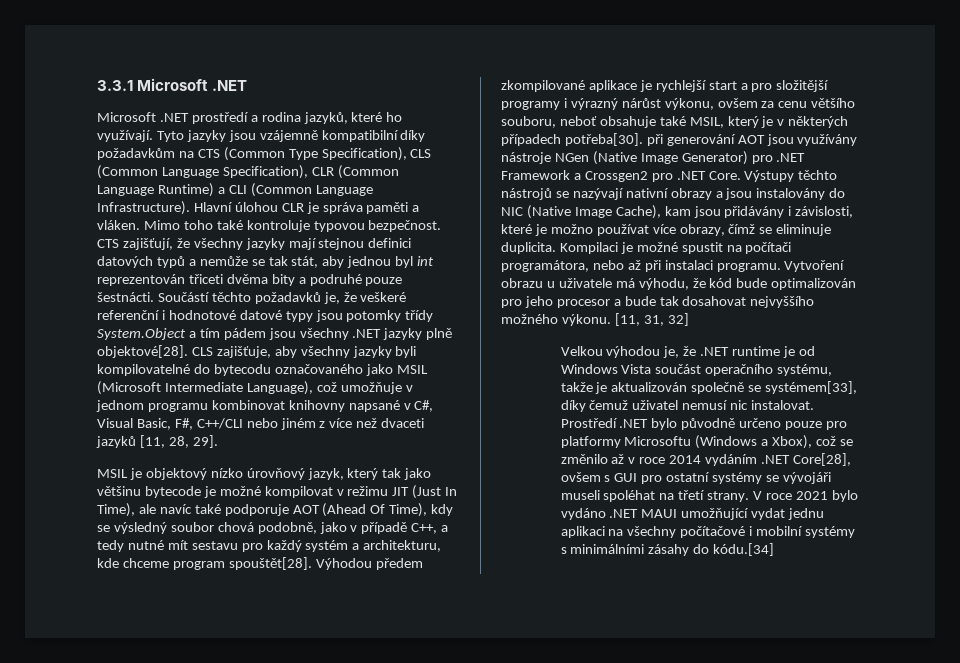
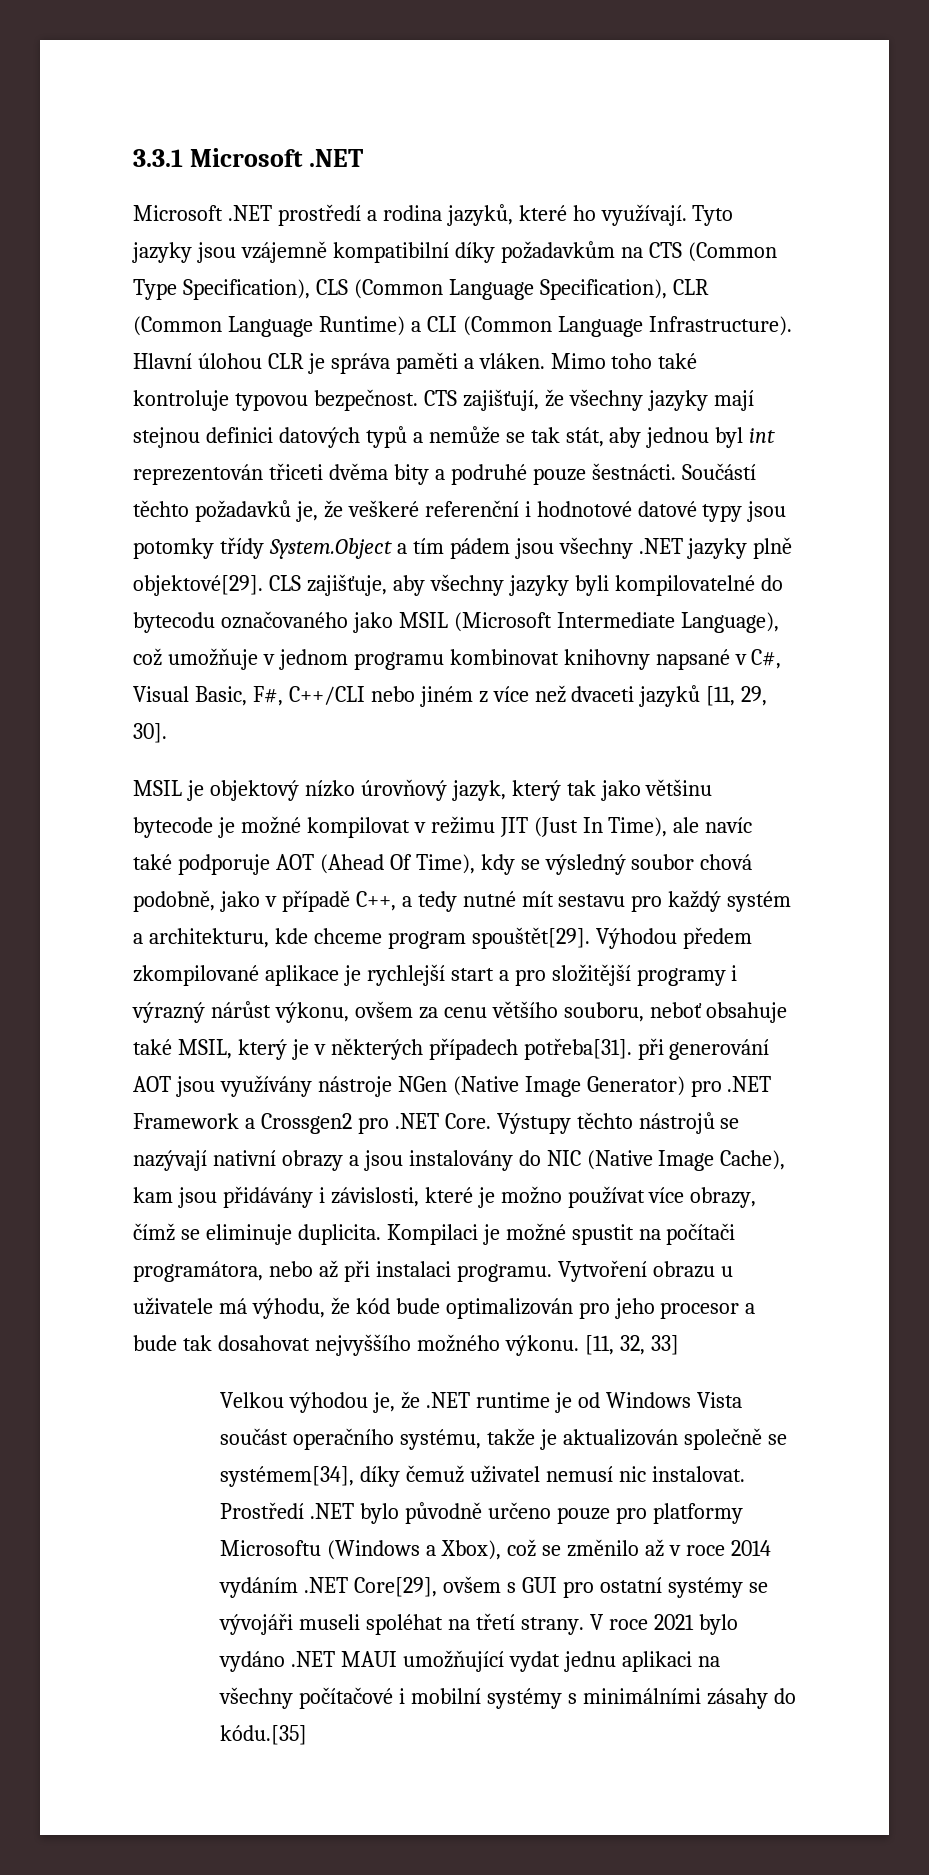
- Součástí těchto požadavků je, že veškeré referenční i hodnotové datové typy jsou potomky třídy System.Object a tím pádem jsou všechny .NET jazyky plně objektové[28].
+ Součástí těchto požadavků je, že veškeré referenční i hodnotové datové typy jsou potomky třídy System.Object a tím pádem jsou všechny .NET jazyky plně objektové[29].
- CLS zajišťuje, aby všechny jazyky byli kompilovatelné do bytecodu označovaného jako MSIL (Microsoft Intermediate Language), což umožňuje v jednom programu kombinovat knihovny napsané v C#, Visual Basic, F#, C++/CLI nebo jiném z více než dvaceti jazyků [11, 28, 29].
+ CLS zajišťuje, aby všechny jazyky byli kompilovatelné do bytecodu označovaného jako MSIL (Microsoft Intermediate Language), což umožňuje v jednom programu kombinovat knihovny napsané v C#, Visual Basic, F#, C++/CLI nebo jiném z více než dvaceti jazyků [11, 29, 30].
- MSIL je objektový nízko úrovňový jazyk, který tak jako většinu bytecode je možné kompilovat v režimu JIT (Just In Time), ale navíc také podporuje AOT (Ahead Of Time), kdy se výsledný soubor chová podobně, jako v případě C++, a tedy nutné mít sestavu pro každý systém a architekturu, kde chceme program spouštět[28].
+ MSIL je objektový nízko úrovňový jazyk, který tak jako většinu bytecode je možné kompilovat v režimu JIT (Just In Time), ale navíc také podporuje AOT (Ahead Of Time), kdy se výsledný soubor chová podobně, jako v případě C++, a tedy nutné mít sestavu pro každý systém a architekturu, kde chceme program spouštět[29].
- Výhodou předem zkompilované aplikace je rychlejší start a pro složitější programy i výrazný nárůst výkonu, ovšem za cenu většího souboru, neboť obsahuje také MSIL, který je v některých případech potřeba[30]. při generování AOT jsou využívány nástroje NGen (Native Image Generator) pro .NET Framework a Crossgen2 pro .NET Core.
+ Výhodou předem zkompilované aplikace je rychlejší start a pro složitější programy i výrazný nárůst výkonu, ovšem za cenu většího souboru, neboť obsahuje také MSIL, který je v některých případech potřeba[31]. při generování AOT jsou využívány nástroje NGen (Native Image Generator) pro .NET Framework a Crossgen2 pro .NET Core.
- [11, 31, 32]
+ [11, 32, 33]
- Velkou výhodou je, že .NET runtime je od Windows Vista součást operačního systému, takže je aktualizován společně se systémem[33], díky čemuž uživatel nemusí nic instalovat.
+ Velkou výhodou je, že .NET runtime je od Windows Vista součást operačního systému, takže je aktualizován společně se systémem[34], díky čemuž uživatel nemusí nic instalovat.
- Prostředí .NET bylo původně určeno pouze pro platformy Microsoftu (Windows a Xbox), což se změnilo až v roce 2014 vydáním .NET Core[28], ovšem s GUI pro ostatní systémy se vývojáři museli spoléhat na třetí strany.
+ Prostředí .NET bylo původně určeno pouze pro platformy Microsoftu (Windows a Xbox), což se změnilo až v roce 2014 vydáním .NET Core[29], ovšem s GUI pro ostatní systémy se vývojáři museli spoléhat na třetí strany.
- V roce 2021 bylo vydáno .NET MAUI umožňující vydat jednu aplikaci na všechny počítačové i mobilní systémy s minimálními zásahy do kódu.[34]
+ V roce 2021 bylo vydáno .NET MAUI umožňující vydat jednu aplikaci na všechny počítačové i mobilní systémy s minimálními zásahy do kódu.[35]

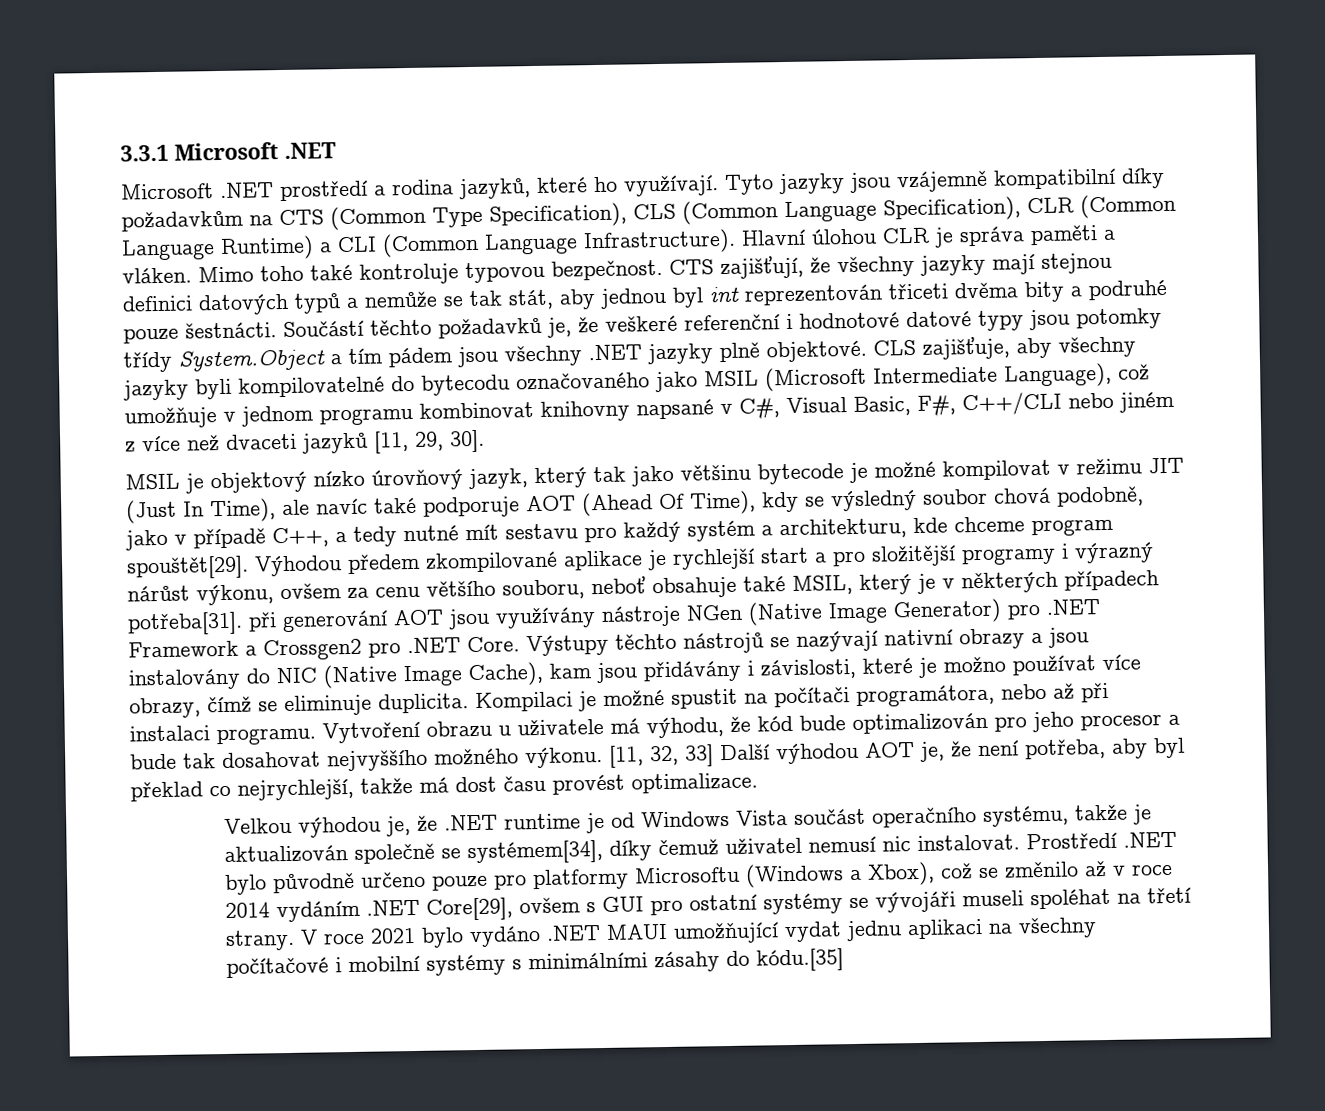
- Součástí těchto požadavků je, že veškeré referenční i hodnotové datové typy jsou potomky třídy System.Object a tím pádem jsou všechny .NET jazyky plně objektové[29].
+ Součástí těchto požadavků je, že veškeré referenční i hodnotové datové typy jsou potomky třídy System.Object a tím pádem jsou všechny .NET jazyky plně objektové.
- [11, 32, 33]
+ [11, 32, 33] Další výhodou AOT je, že není potřeba, aby byl překlad co nejrychlejší, takže má dost času provést optimalizace.

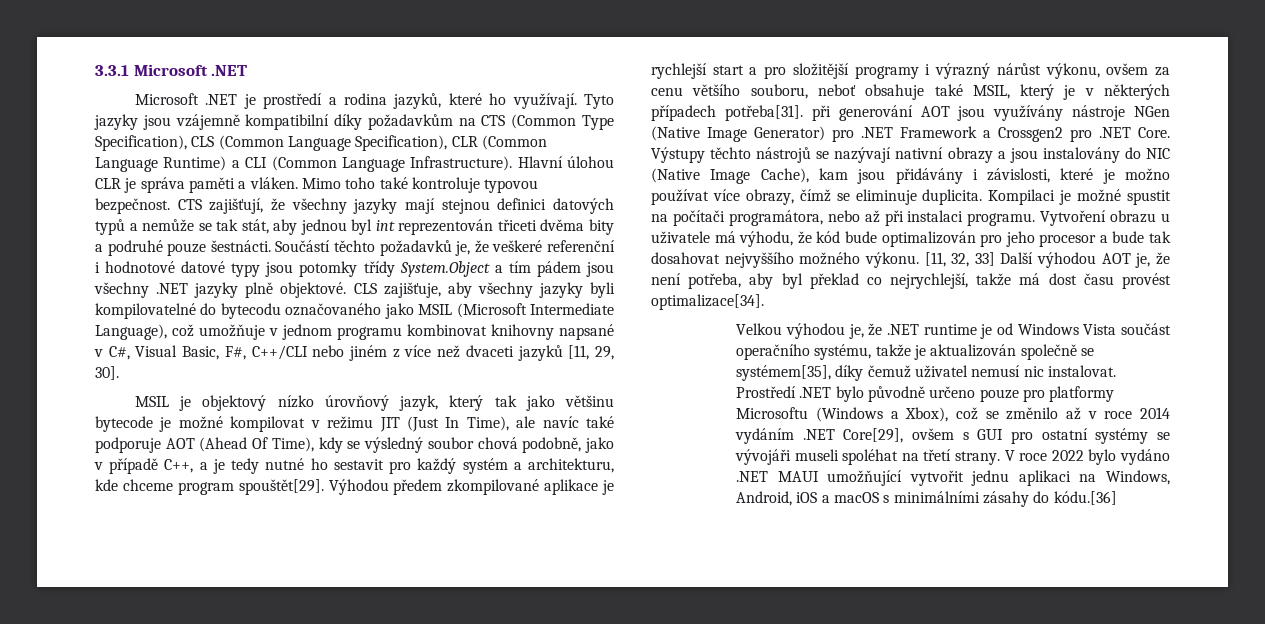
- Microsoft .NET prostředí a rodina jazyků, které ho využívají.
+ Microsoft .NET je prostředí a rodina jazyků, které ho využívají.
- MSIL je objektový nízko úrovňový jazyk, který tak jako většinu bytecode je možné kompilovat v režimu JIT (Just In Time), ale navíc také podporuje AOT (Ahead Of Time), kdy se výsledný soubor chová podobně, jako v případě C++, a tedy nutné mít sestavu pro každý systém a architekturu, kde chceme program spouštět[29].
+ MSIL je objektový nízko úrovňový jazyk, který tak jako většinu bytecode je možné kompilovat v režimu JIT (Just In Time), ale navíc také podporuje AOT (Ahead Of Time), kdy se výsledný soubor chová podobně, jako v případě C++, a je tedy nutné ho sestavit pro každý systém a architekturu, kde chceme program spouštět[29].
- [11, 32, 33] Další výhodou AOT je, že není potřeba, aby byl překlad co nejrychlejší, takže má dost času provést optimalizace.
+ [11, 32, 33] Další výhodou AOT je, že není potřeba, aby byl překlad co nejrychlejší, takže má dost času provést optimalizace[34].
- Velkou výhodou je, že .NET runtime je od Windows Vista součást operačního systému, takže je aktualizován společně se systémem[34], díky čemuž uživatel nemusí nic instalovat.
+ Velkou výhodou je, že .NET runtime je od Windows Vista součást operačního systému, takže je aktualizován společně se systémem[35], díky čemuž uživatel nemusí nic instalovat.
- V roce 2021 bylo vydáno .NET MAUI umožňující vydat jednu aplikaci na všechny počítačové i mobilní systémy s minimálními zásahy do kódu.[35]
+ V roce 2022 bylo vydáno .NET MAUI umožňující vytvořit jednu aplikaci na Windows, Android, iOS a macOS s minimálními zásahy do kódu.[36]

